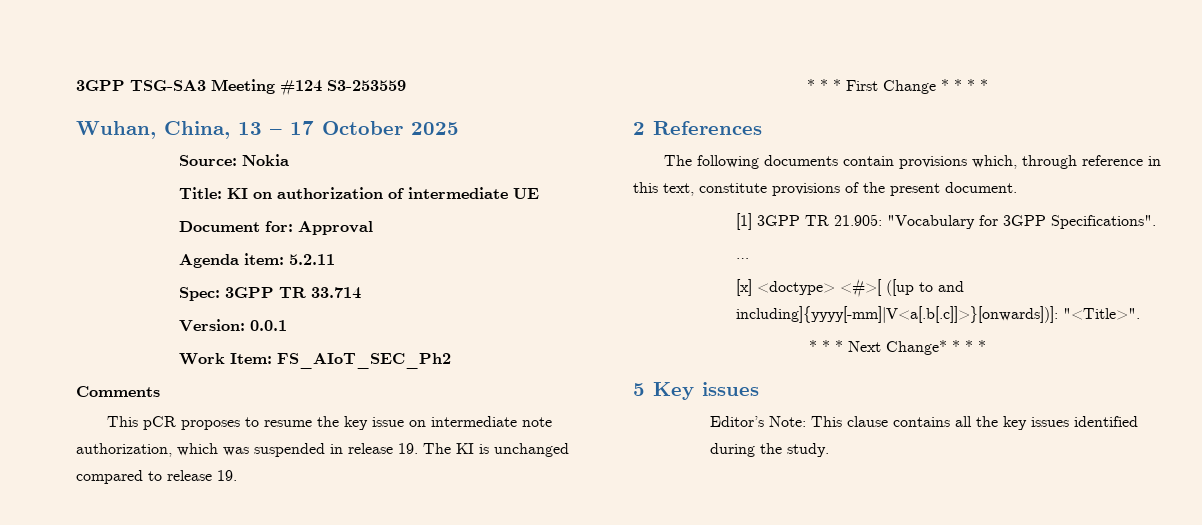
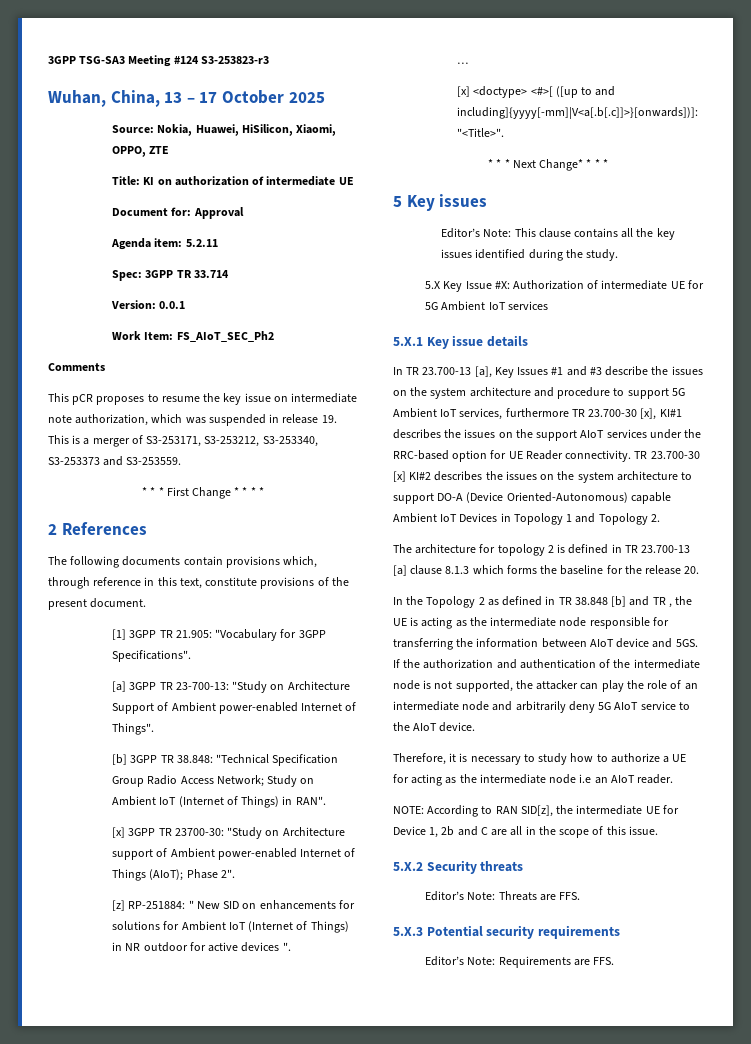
- 3GPP TSG-SA3 Meeting #124 S3-253559
+ 3GPP TSG-SA3 Meeting #124 S3-253823-r3
- Source: Nokia
+ Source: Nokia, Huawei, HiSilicon, Xiaomi, OPPO, ZTE
- This pCR proposes to resume the key issue on intermediate note authorization, which was suspended in release 19. The KI is unchanged compared to release 19.
+ This pCR proposes to resume the key issue on intermediate note authorization, which was suspended in release 19. This is a merger of S3-253171, S3-253212, S3-253340, S3-253373 and S3-253559.
+ [a] 3GPP TR 23-700-13: "Study on Architecture Support of Ambient power-enabled Internet of Things".
+ [b] 3GPP TR 38.848: "Technical Specification Group Radio Access Network; Study on Ambient IoT (Internet of Things) in RAN".
+ [x] 3GPP TR 23700-30: "Study on Architecture support of Ambient power-enabled Internet of Things (AIoT); Phase 2".
+ [z] RP-251884: " New SID on enhancements for solutions for Ambient IoT (Internet of Things) in NR outdoor for active devices ".
+ 5.X Key Issue #X: Authorization of intermediate UE for 5G Ambient IoT services
+ 5.X.1 Key issue details
+ In TR 23.700-13 [a], Key Issues #1 and #3 describe the issues on the system architecture and procedure to support 5G Ambient IoT services, furthermore TR 23.700-30 [x], KI#1 describes the issues on the support AIoT services under the RRC-based option for UE Reader connectivity. TR 23.700-30 [x] KI#2 describes the issues on the system architecture to support DO-A (Device Oriented-Autonomous) capable Ambient IoT Devices in Topology 1 and Topology 2.
+ The architecture for topology 2 is defined in TR 23.700-13 [a] clause 8.1.3 which forms the baseline for the release 20.
+ In the Topology 2 as defined in TR 38.848 [b] and TR , the UE is acting as the intermediate node responsible for transferring the information between AIoT device and 5GS. If the authorization and authentication of the intermediate node is not supported, the attacker can play the role of an intermediate node and arbitrarily deny 5G AIoT service to the AIoT device.
+ Therefore, it is necessary to study how to authorize a UE for acting as the intermediate node i.e an AIoT reader.
+ NOTE: According to RAN SID[z], the intermediate UE for Device 1, 2b and C are all in the scope of this issue.
+ 5.X.2 Security threats
+ Editor’s Note: Threats are FFS.
+ 5.X.3 Potential security requirements
+ Editor’s Note: Requirements are FFS.

